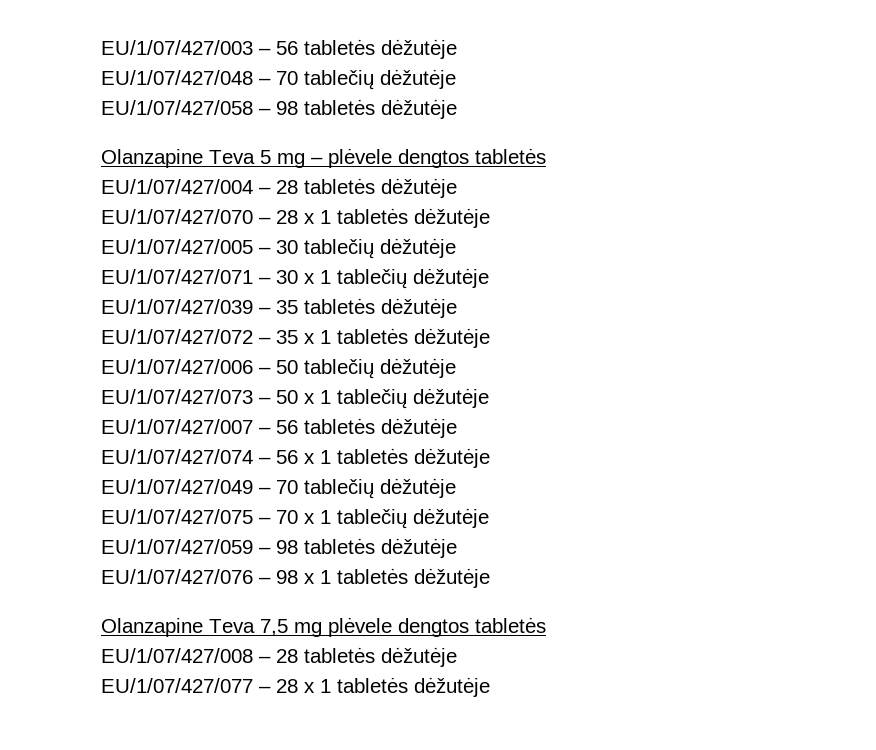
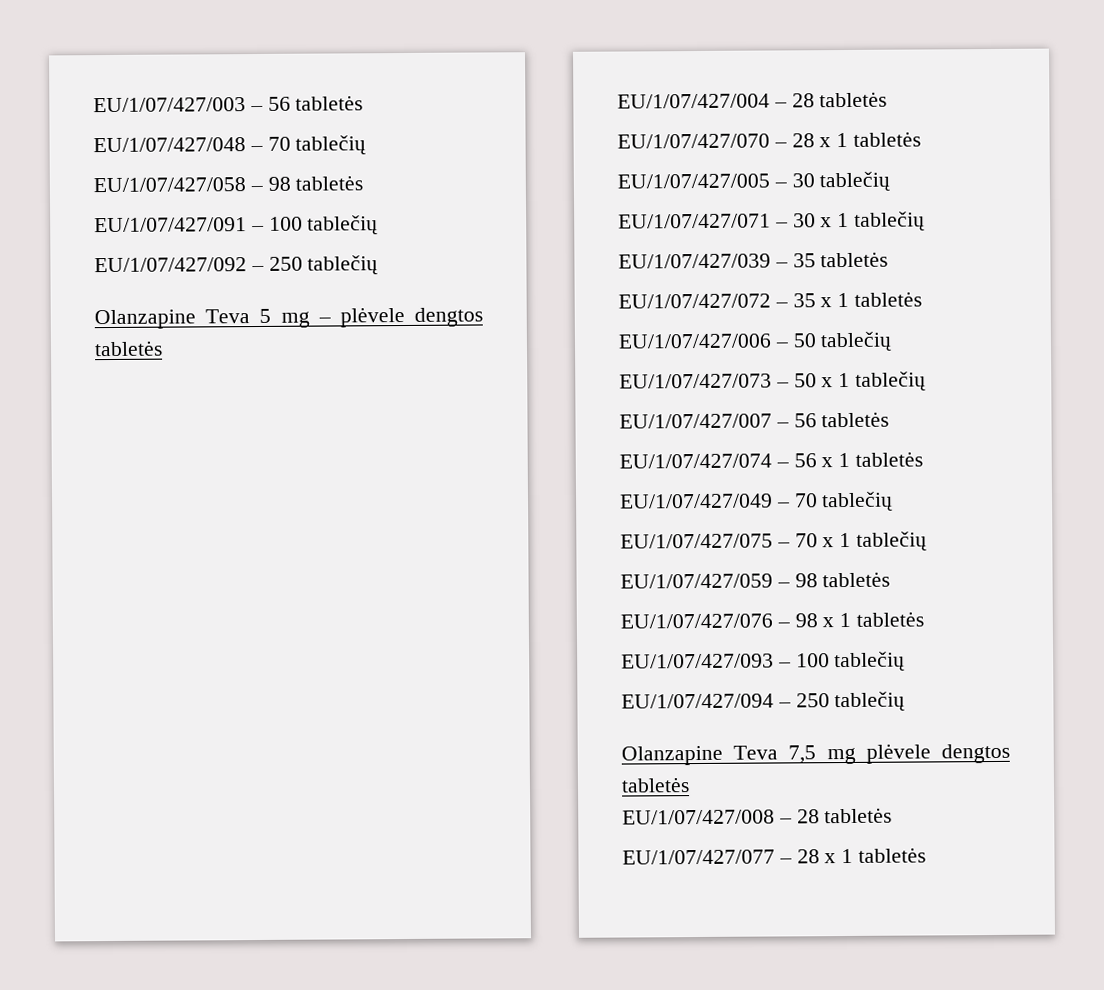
- EU/1/07/427/003 – 56 tabletės dėžutėje
+ EU/1/07/427/003 – 56 tabletės
- EU/1/07/427/048 – 70 tablečių dėžutėje
+ EU/1/07/427/048 – 70 tablečių
- EU/1/07/427/058 – 98 tabletės dėžutėje
+ EU/1/07/427/058 – 98 tabletės
+ EU/1/07/427/091 – 100 tablečių
+ EU/1/07/427/092 – 250 tablečių
- EU/1/07/427/004 – 28 tabletės dėžutėje
+ EU/1/07/427/004 – 28 tabletės
- EU/1/07/427/070 – 28 x 1 tabletės dėžutėje
+ EU/1/07/427/070 – 28 x 1 tabletės
- EU/1/07/427/005 – 30 tablečių dėžutėje
+ EU/1/07/427/005 – 30 tablečių
- EU/1/07/427/071 – 30 x 1 tablečių dėžutėje
+ EU/1/07/427/071 – 30 x 1 tablečių
- EU/1/07/427/039 – 35 tabletės dėžutėje
+ EU/1/07/427/039 – 35 tabletės
- EU/1/07/427/072 – 35 x 1 tabletės dėžutėje
+ EU/1/07/427/072 – 35 x 1 tabletės
- EU/1/07/427/006 – 50 tablečių dėžutėje
+ EU/1/07/427/006 – 50 tablečių
- EU/1/07/427/073 – 50 x 1 tablečių dėžutėje
+ EU/1/07/427/073 – 50 x 1 tablečių
- EU/1/07/427/007 – 56 tabletės dėžutėje
+ EU/1/07/427/007 – 56 tabletės
- EU/1/07/427/074 – 56 x 1 tabletės dėžutėje
+ EU/1/07/427/074 – 56 x 1 tabletės
- EU/1/07/427/049 – 70 tablečių dėžutėje
+ EU/1/07/427/049 – 70 tablečių
- EU/1/07/427/075 – 70 x 1 tablečių dėžutėje
+ EU/1/07/427/075 – 70 x 1 tablečių
- EU/1/07/427/059 – 98 tabletės dėžutėje
+ EU/1/07/427/059 – 98 tabletės
- EU/1/07/427/076 – 98 x 1 tabletės dėžutėje
+ EU/1/07/427/076 – 98 x 1 tabletės
+ EU/1/07/427/093 – 100 tablečių
+ EU/1/07/427/094 – 250 tablečių
- EU/1/07/427/008 – 28 tabletės dėžutėje
+ EU/1/07/427/008 – 28 tabletės
- EU/1/07/427/077 – 28 x 1 tabletės dėžutėje
+ EU/1/07/427/077 – 28 x 1 tabletės

